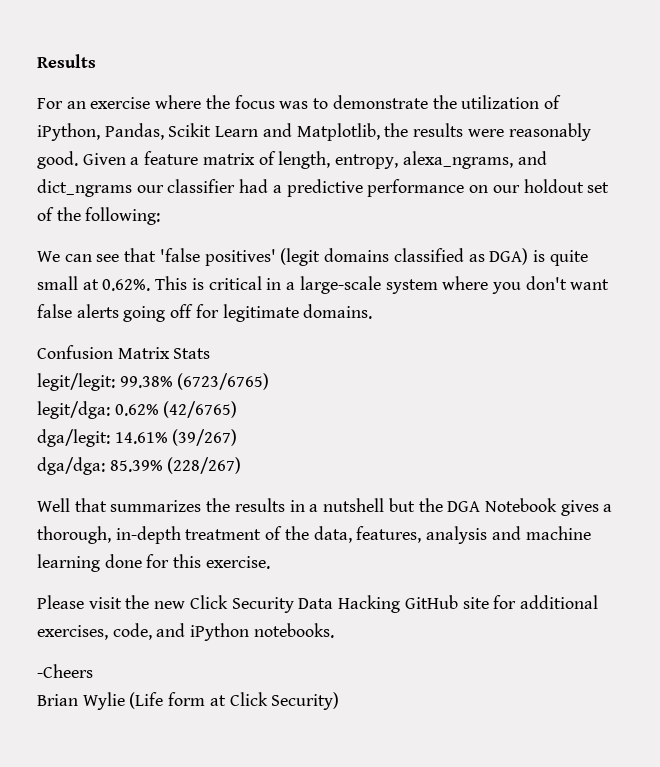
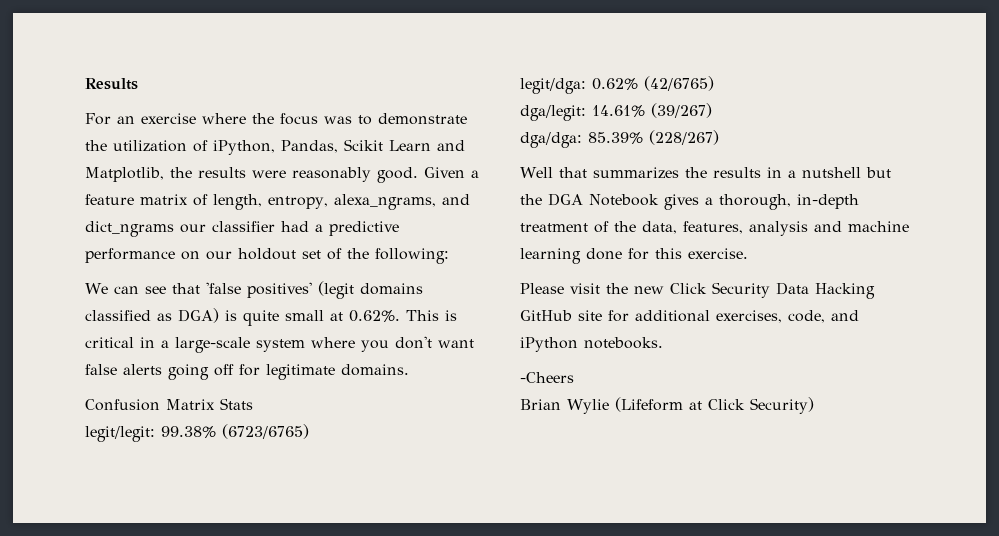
- Brian Wylie (Life form at Click Security)
+ Brian Wylie (Lifeform at Click Security)

